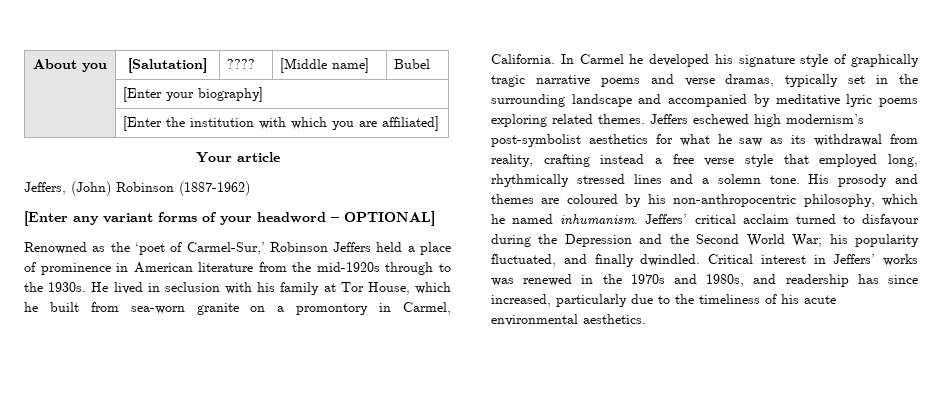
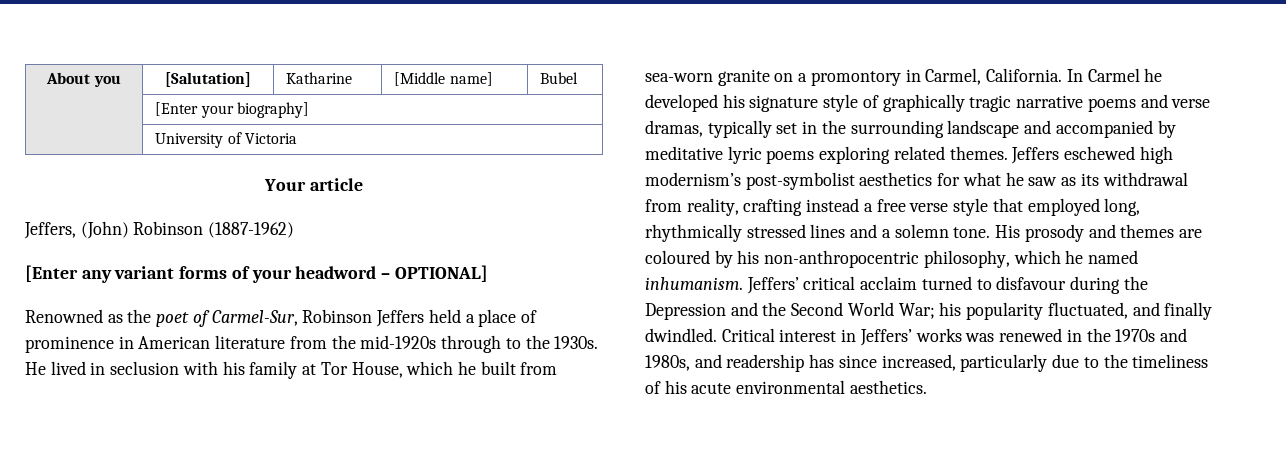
- About you | [Salutation] | ???? | [Middle name] | Bubel
+ About you | [Salutation] | Katharine | [Middle name] | Bubel
- | [Enter the institution with which you are affiliated]
+ | University of Victoria
- Renowned as the ‘poet of Carmel-Sur,’ Robinson Jeffers held a place of prominence in American literature from the mid-1920s through to the 1930s.
+ Renowned as the poet of Carmel-Sur, Robinson Jeffers held a place of prominence in American literature from the mid-1920s through to the 1930s.

